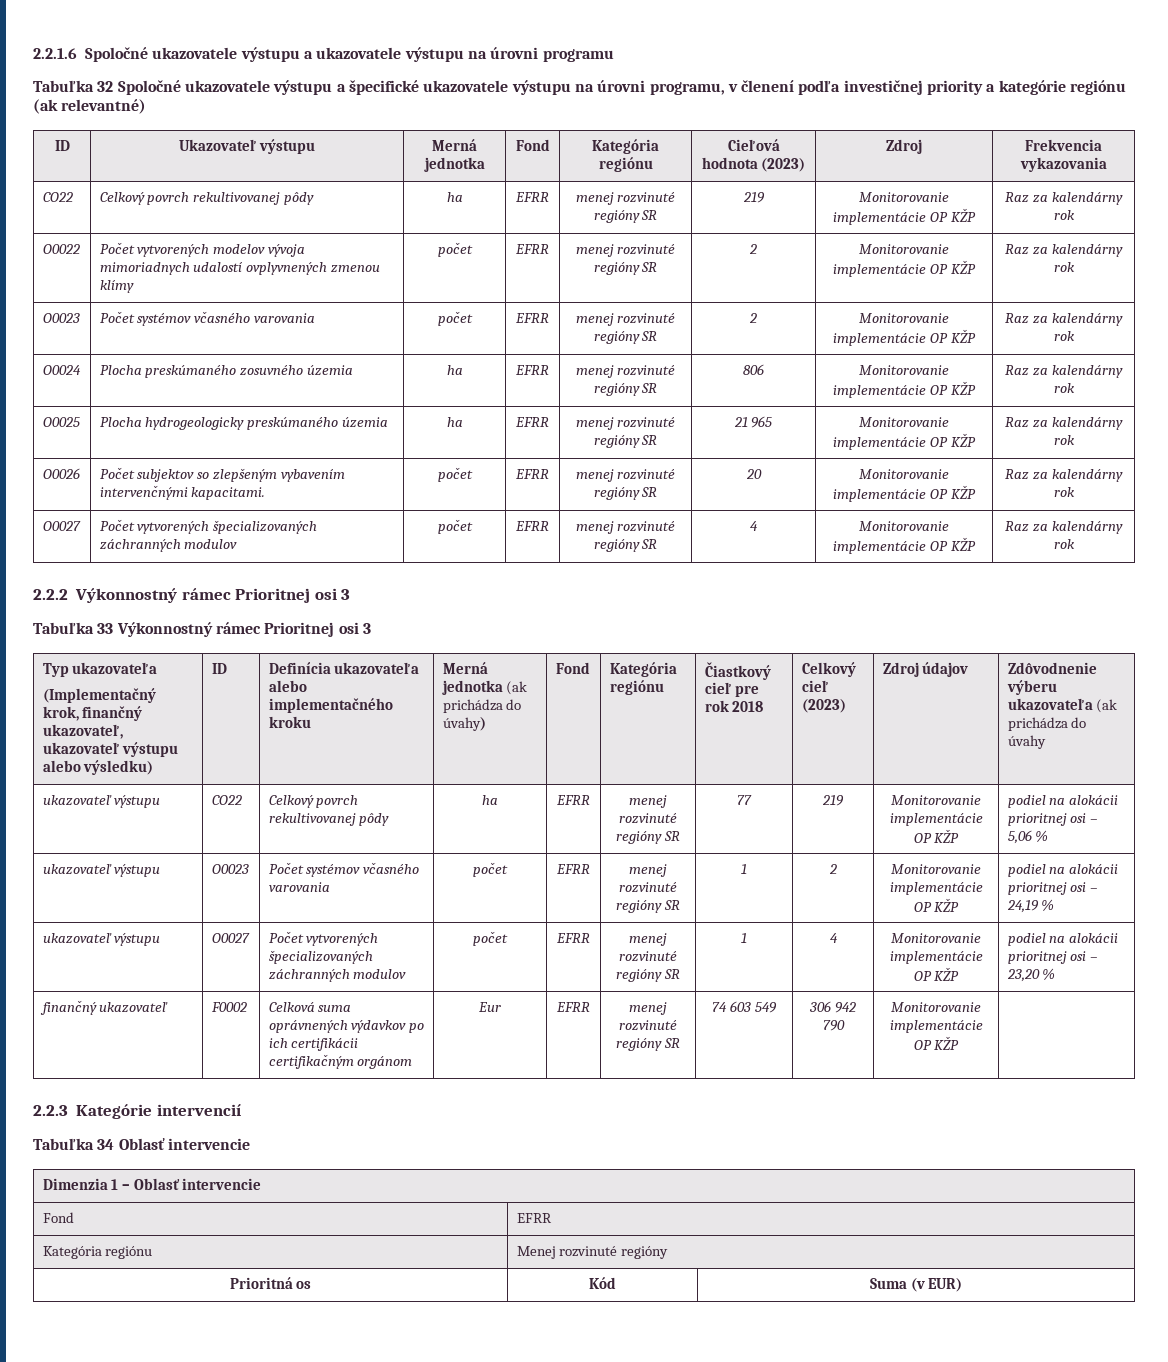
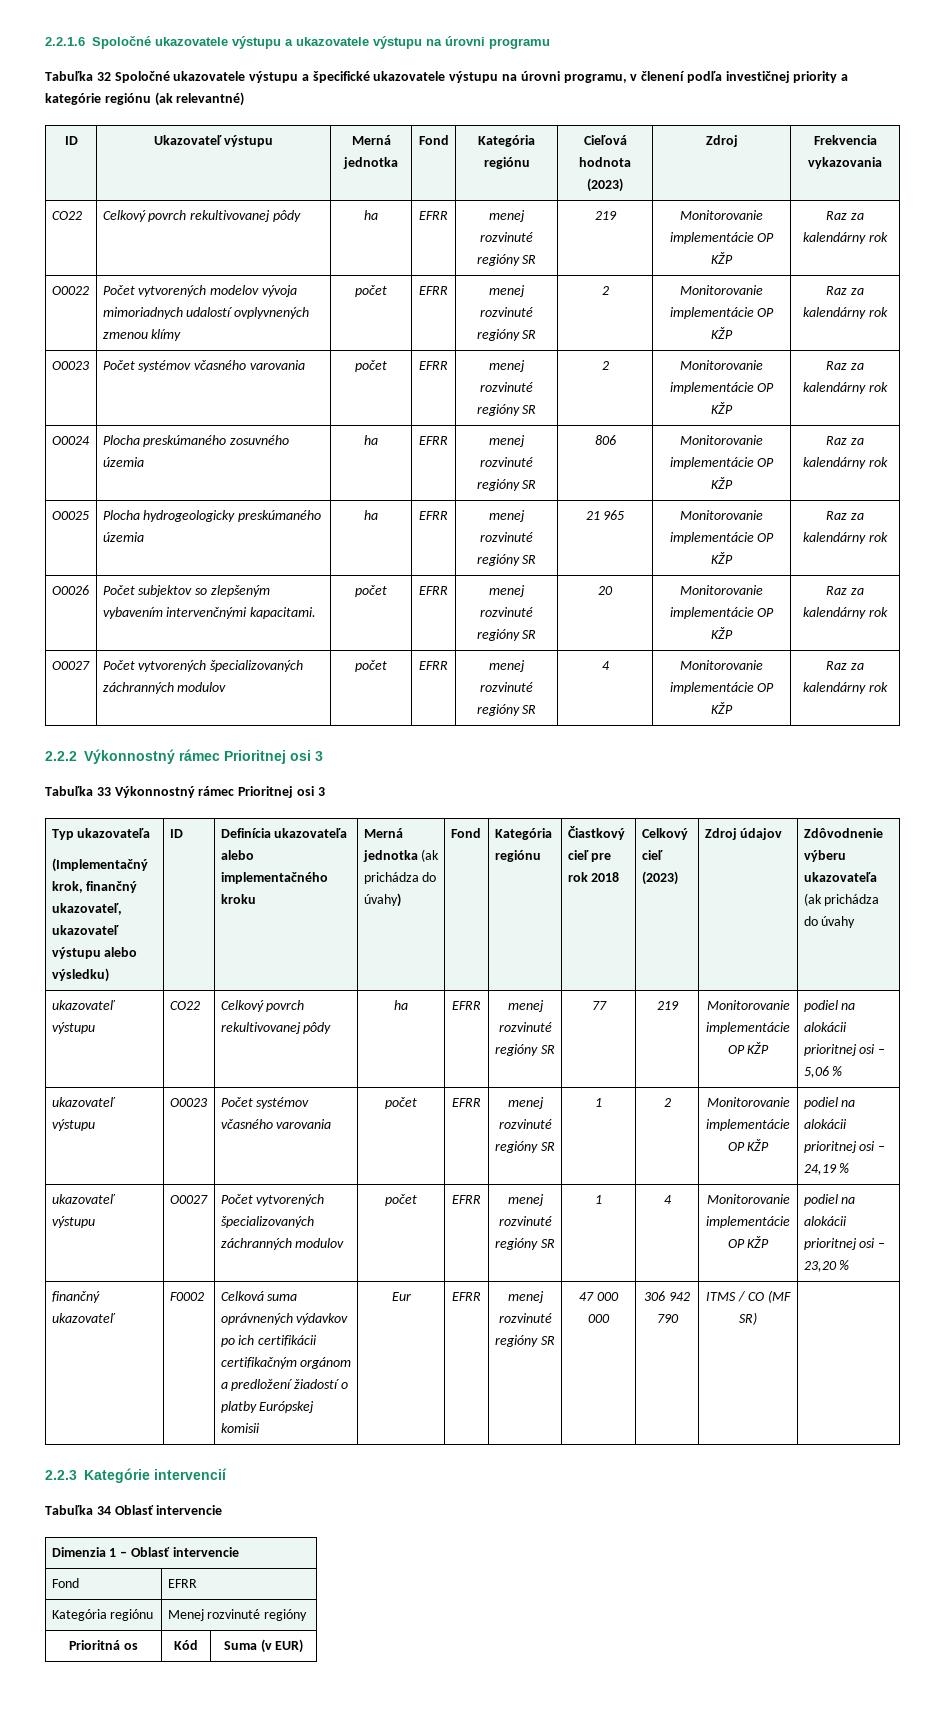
- finančný ukazovateľ | F0002 | Celková suma oprávnených výdavkov po ich certifikácii certifikačným orgánom | Eur | EFRR | menej rozvinuté regióny SR | 74 603 549 | 306 942 790 | Monitorovanie implementácie OP KŽP |
+ finančný ukazovateľ | F0002 | Celková suma oprávnených výdavkov po ich certifikácii certifikačným orgánom a predložení žiadostí o platby Európskej komisii | Eur | EFRR | menej rozvinuté regióny SR | 47 000 000 | 306 942 790 | ITMS / CO (MF SR) |

